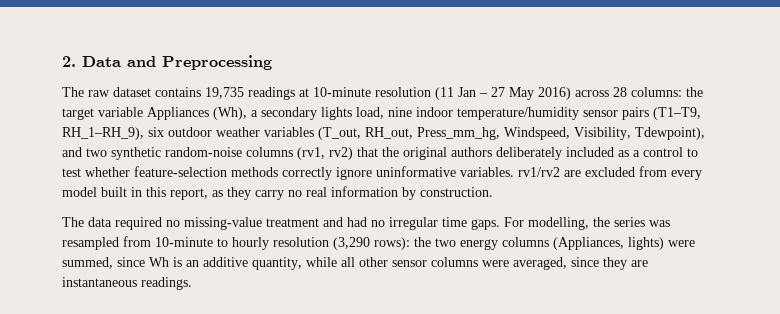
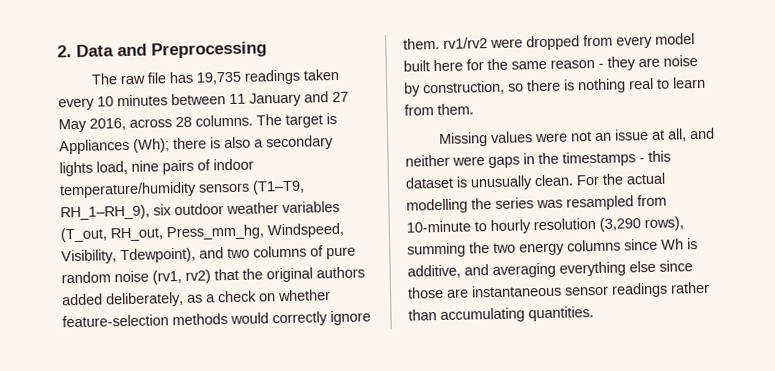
- The raw dataset contains 19,735 readings at 10-minute resolution (11 Jan – 27 May 2016) across 28 columns: the target variable Appliances (Wh), a secondary lights load, nine indoor temperature/humidity sensor pairs (T1–T9, RH_1–RH_9), six outdoor weather variables (T_out, RH_out, Press_mm_hg, Windspeed, Visibility, Tdewpoint), and two synthetic random-noise columns (rv1, rv2) that the original authors deliberately included as a control to test whether feature-selection methods correctly ignore uninformative variables. rv1/rv2 are excluded from every model built in this report, as they carry no real information by construction.
- The data required no missing-value treatment and had no irregular time gaps. For modelling, the series was resampled from 10-minute to hourly resolution (3,290 rows): the two energy columns (Appliances, lights) were summed, since Wh is an additive quantity, while all other sensor columns were averaged, since they are instantaneous readings.
+ The raw file has 19,735 readings taken every 10 minutes between 11 January and 27 May 2016, across 28 columns. The target is Appliances (Wh); there is also a secondary lights load, nine pairs of indoor temperature/humidity sensors (T1–T9, RH_1–RH_9), six outdoor weather variables (T_out, RH_out, Press_mm_hg, Windspeed, Visibility, Tdewpoint), and two columns of pure random noise (rv1, rv2) that the original authors added deliberately, as a check on whether feature-selection methods would correctly ignore them. rv1/rv2 were dropped from every model built here for the same reason - they are noise by construction, so there is nothing real to learn from them.
+ Missing values were not an issue at all, and neither were gaps in the timestamps - this dataset is unusually clean. For the actual modelling the series was resampled from 10-minute to hourly resolution (3,290 rows), summing the two energy columns since Wh is additive, and averaging everything else since those are instantaneous sensor readings rather than accumulating quantities.

